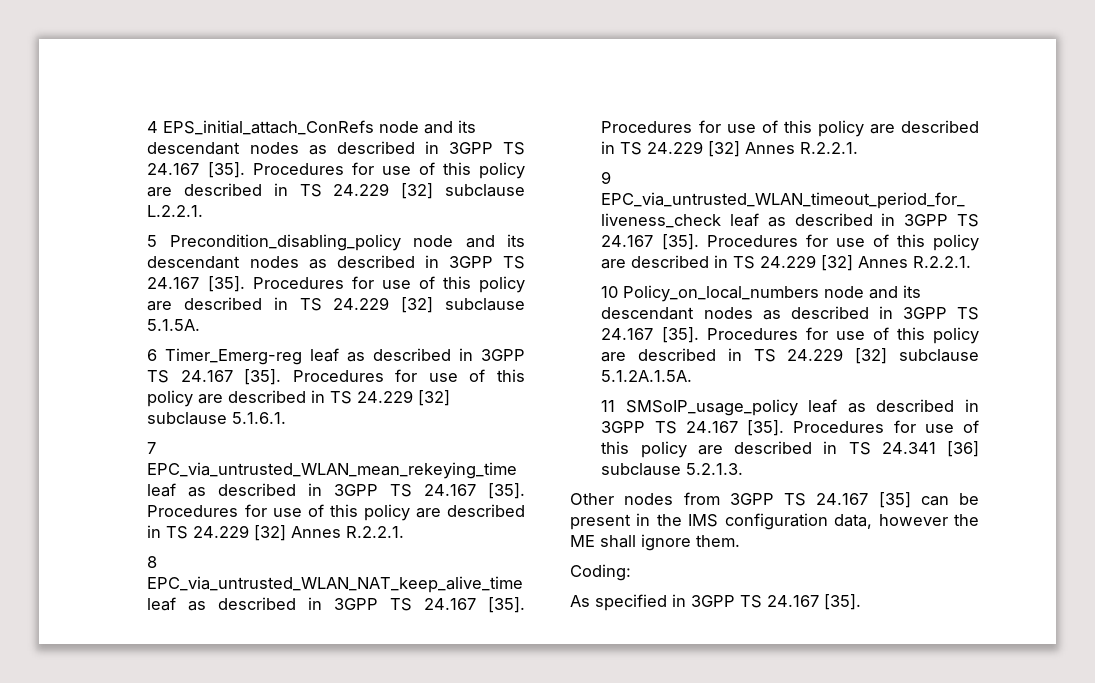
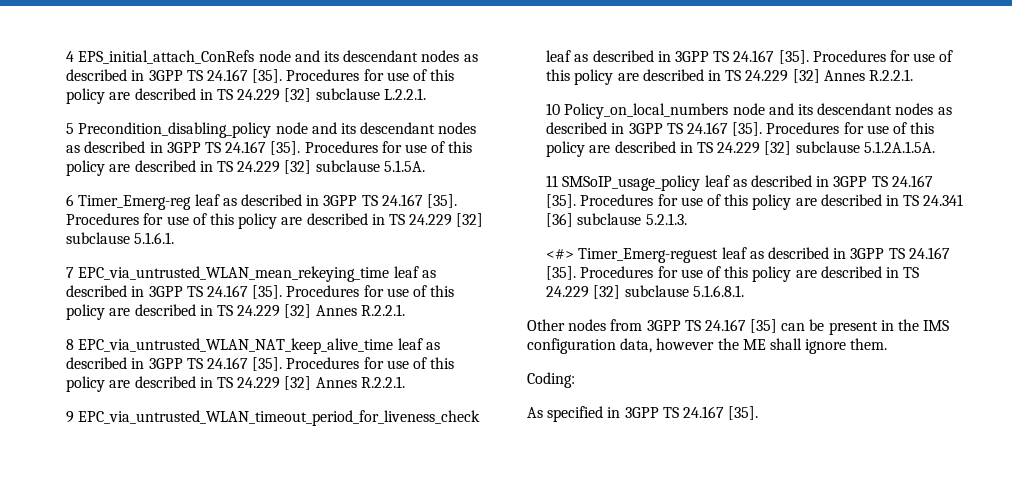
+ <#> Timer_Emerg-reguest leaf as described in 3GPP TS 24.167 [35]. Procedures for use of this policy are described in TS 24.229 [32] subclause 5.1.6.8.1.

